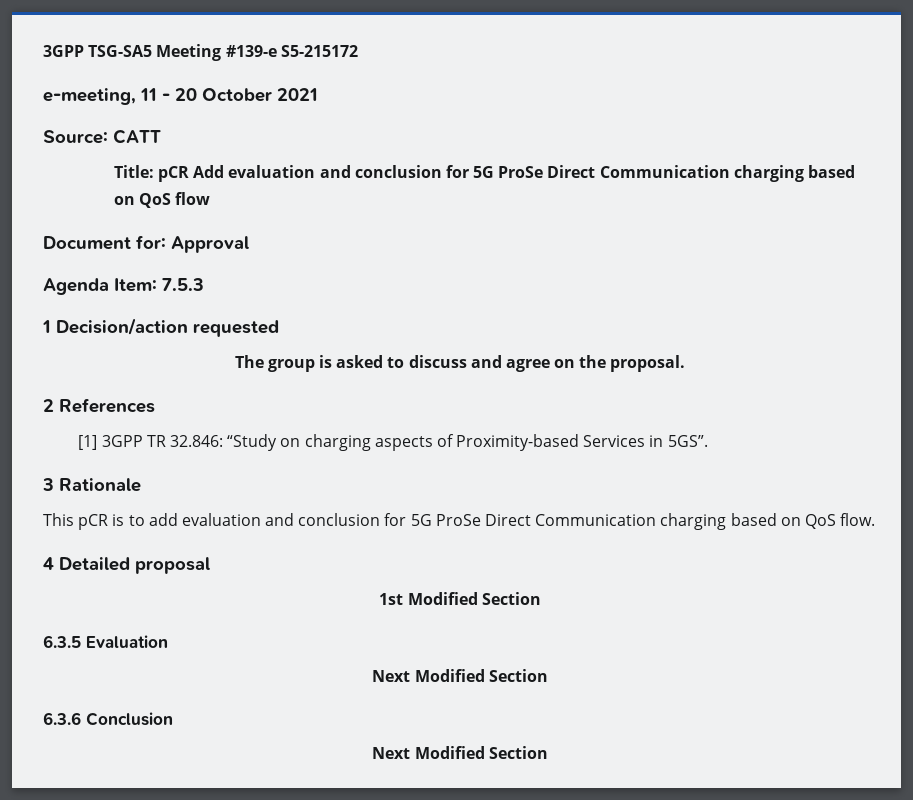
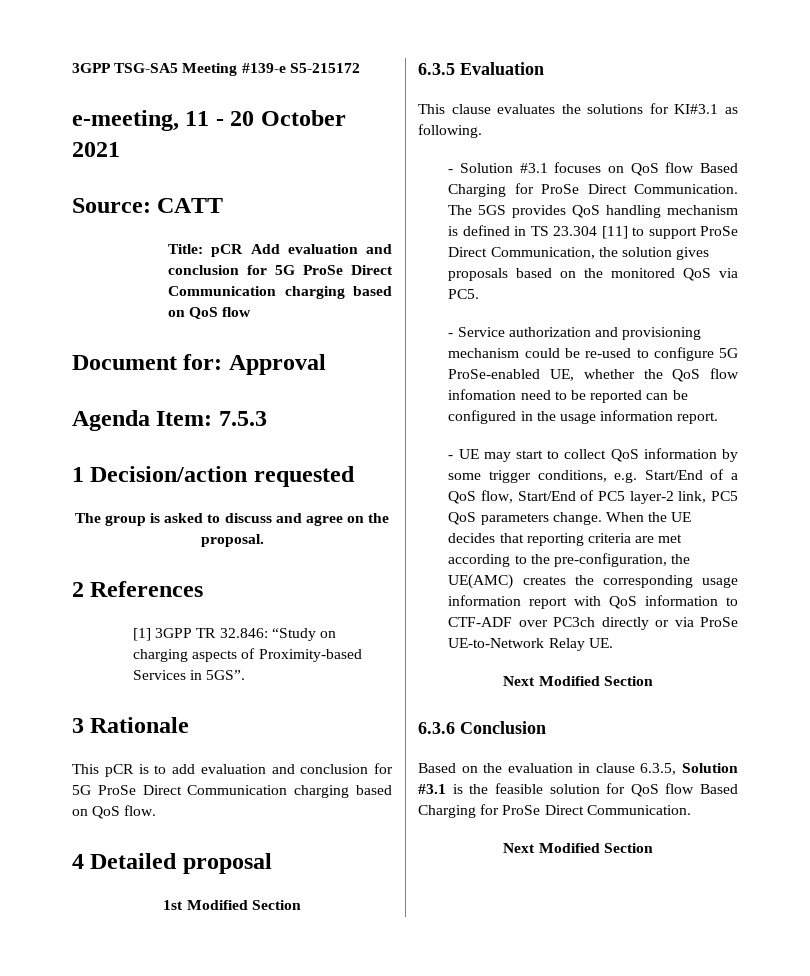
+ This clause evaluates the solutions for KI#3.1 as following.
+ - Solution #3.1 focuses on QoS flow Based Charging for ProSe Direct Communication. The 5GS provides QoS handling mechanism is defined in TS 23.304 [11] to support ProSe Direct Communication, the solution gives proposals based on the monitored QoS via PC5.
+ - Service authorization and provisioning mechanism could be re-used to configure 5G ProSe-enabled UE, whether the QoS flow infomation need to be reported can be configured in the usage information report.
+ - UE may start to collect QoS information by some trigger conditions, e.g. Start/End of a QoS flow, Start/End of PC5 layer-2 link, PC5 QoS parameters change. When the UE decides that reporting criteria are met according to the pre-configuration, the UE(AMC) creates the corresponding usage information report with QoS information to CTF-ADF over PC3ch directly or via ProSe UE-to-Network Relay UE.
+ Based on the evaluation in clause 6.3.5, Solution #3.1 is the feasible solution for QoS flow Based Charging for ProSe Direct Communication.

